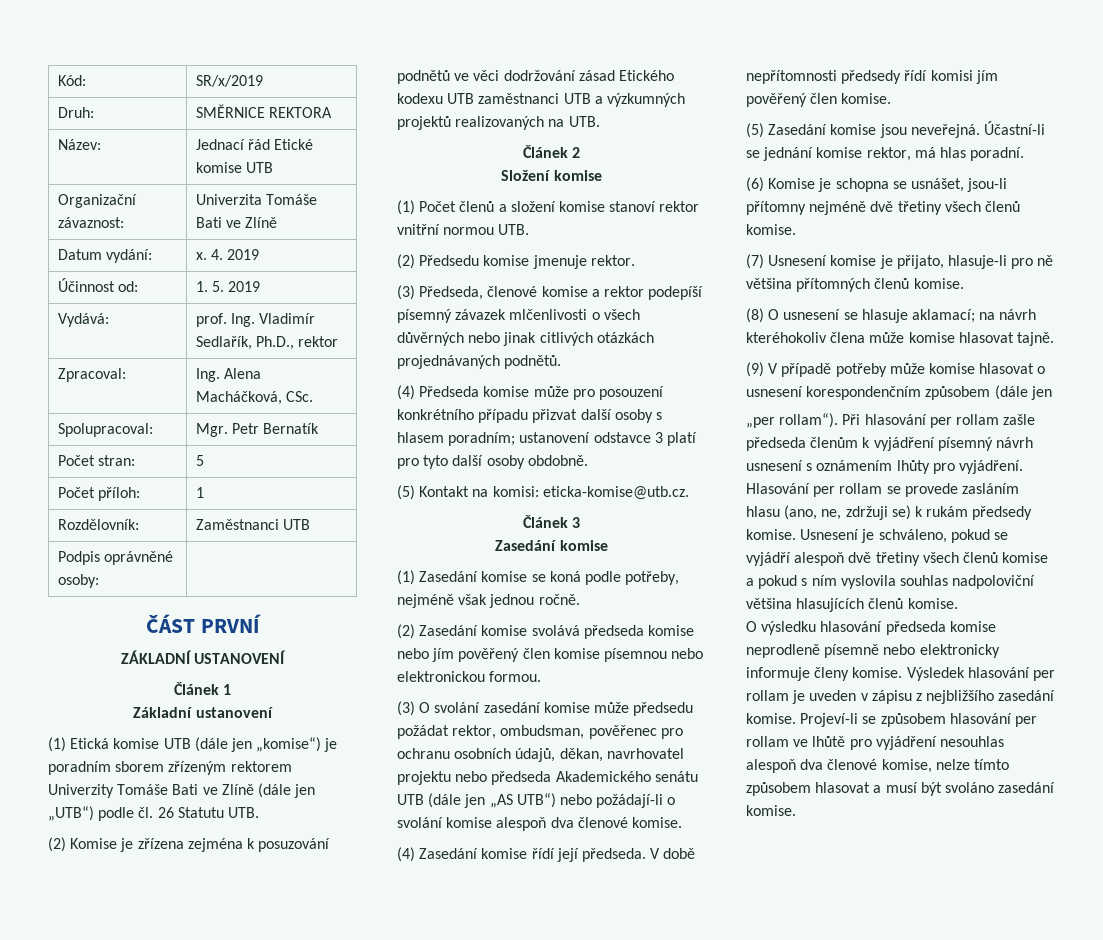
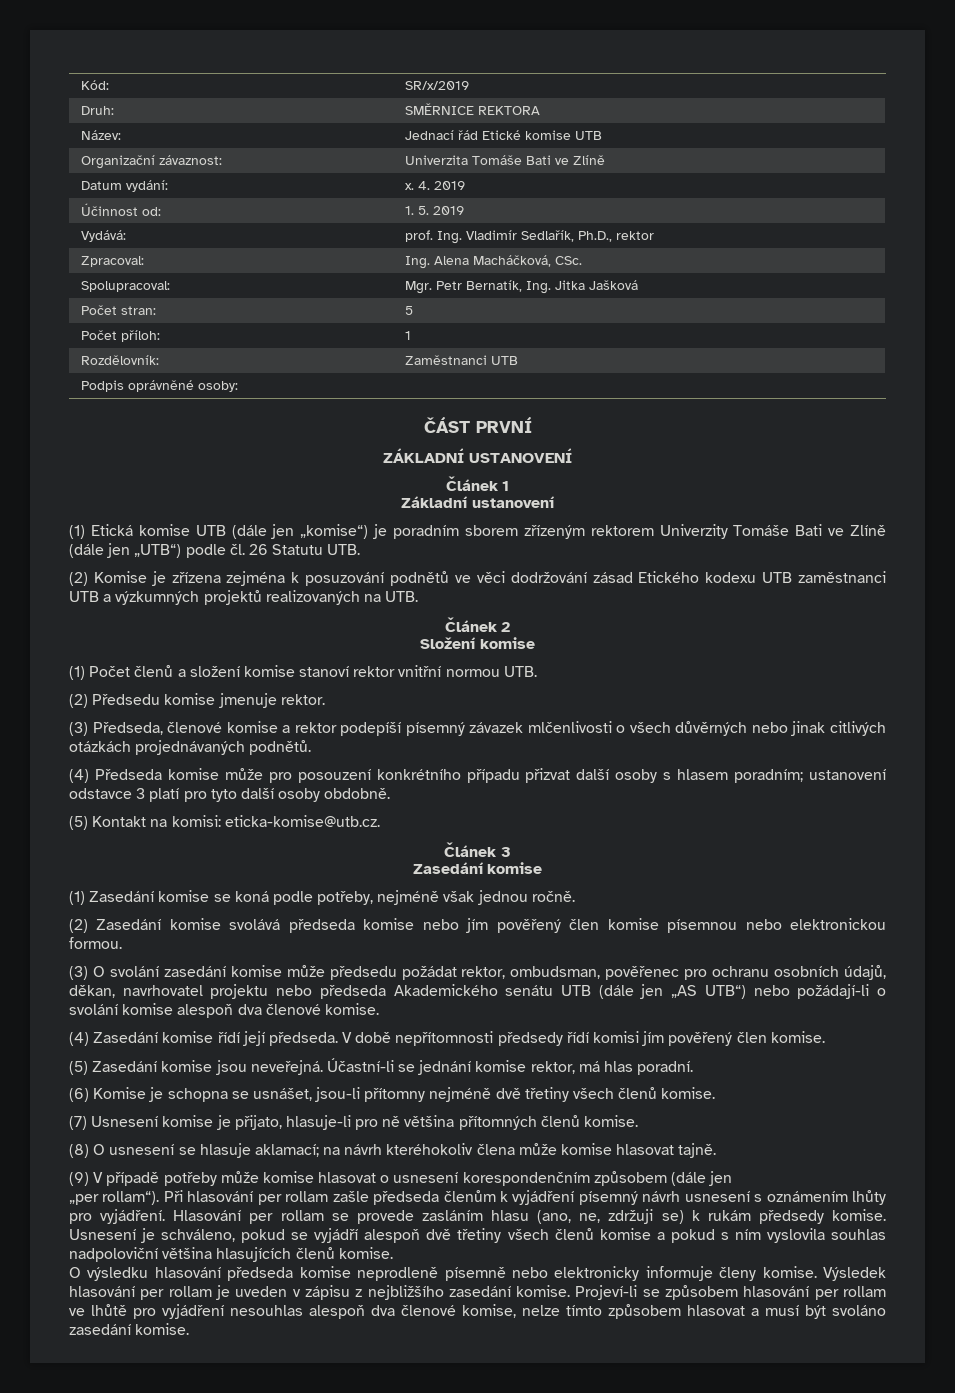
- Spolupracoval: | Mgr. Petr Bernatík
+ Spolupracoval: | Mgr. Petr Bernatík, Ing. Jitka Jašková

